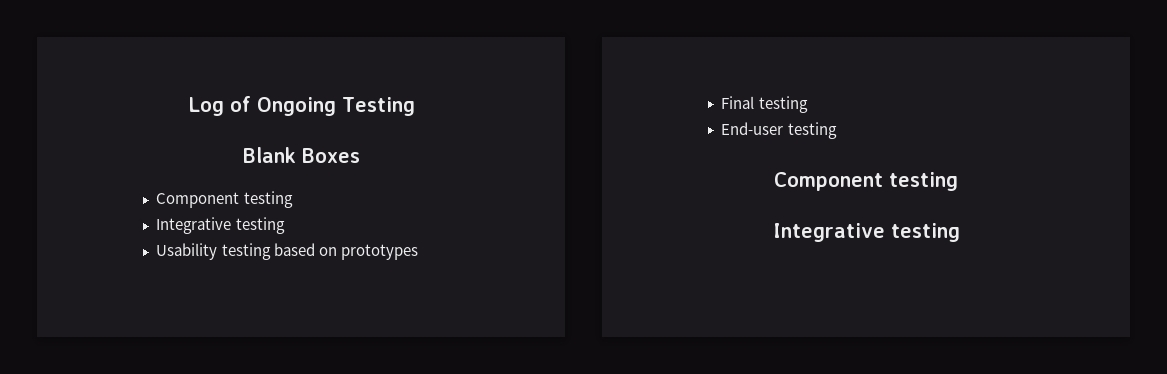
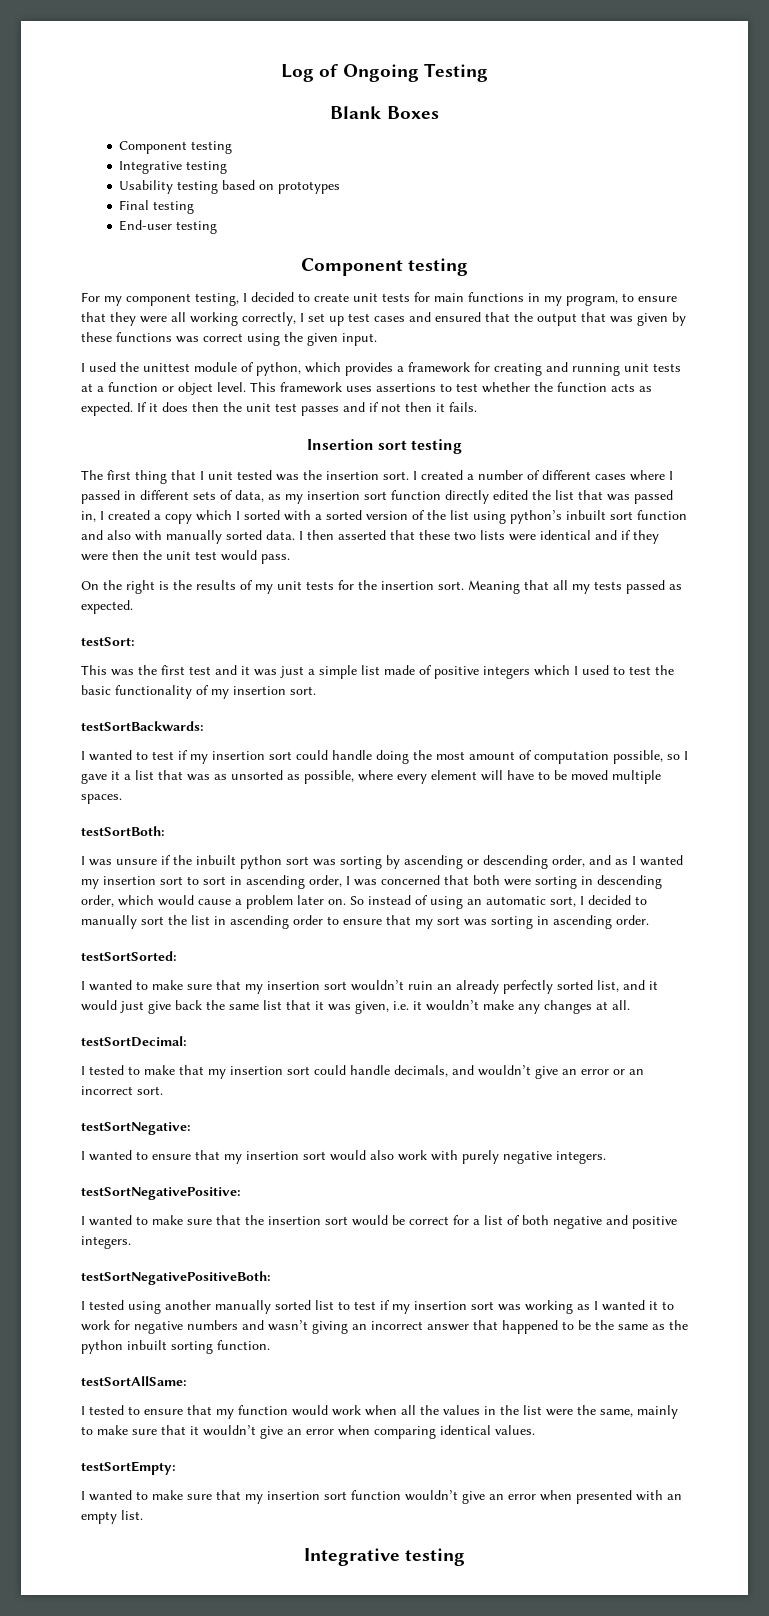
+ For my component testing, I decided to create unit tests for main functions in my program, to ensure that they were all working correctly, I set up test cases and ensured that the output that was given by these functions was correct using the given input.
+ I used the unittest module of python, which provides a framework for creating and running unit tests at a function or object level. This framework uses assertions to test whether the function acts as expected. If it does then the unit test passes and if not then it fails.
+ Insertion sort testing
+ The first thing that I unit tested was the insertion sort. I created a number of different cases where I passed in different sets of data, as my insertion sort function directly edited the list that was passed in, I created a copy which I sorted with a sorted version of the list using python’s inbuilt sort function and also with manually sorted data. I then asserted that these two lists were identical and if they were then the unit test would pass.
+ On the right is the results of my unit tests for the insertion sort. Meaning that all my tests passed as expected.
+ testSort:
+ This was the first test and it was just a simple list made of positive integers which I used to test the basic functionality of my insertion sort.
+ testSortBackwards:
+ I wanted to test if my insertion sort could handle doing the most amount of computation possible, so I gave it a list that was as unsorted as possible, where every element will have to be moved multiple spaces.
+ testSortBoth:
+ I was unsure if the inbuilt python sort was sorting by ascending or descending order, and as I wanted my insertion sort to sort in ascending order, I was concerned that both were sorting in descending order, which would cause a problem later on. So instead of using an automatic sort, I decided to manually sort the list in ascending order to ensure that my sort was sorting in ascending order.
+ testSortSorted:
+ I wanted to make sure that my insertion sort wouldn’t ruin an already perfectly sorted list, and it would just give back the same list that it was given, i.e. it wouldn’t make any changes at all.
+ testSortDecimal:
+ I tested to make that my insertion sort could handle decimals, and wouldn’t give an error or an incorrect sort.
+ testSortNegative:
+ I wanted to ensure that my insertion sort would also work with purely negative integers.
+ testSortNegativePositive:
+ I wanted to make sure that the insertion sort would be correct for a list of both negative and positive integers.
+ testSortNegativePositiveBoth:
+ I tested using another manually sorted list to test if my insertion sort was working as I wanted it to work for negative numbers and wasn’t giving an incorrect answer that happened to be the same as the python inbuilt sorting function.
+ testSortAllSame:
+ I tested to ensure that my function would work when all the values in the list were the same, mainly to make sure that it wouldn’t give an error when comparing identical values.
+ testSortEmpty:
+ I wanted to make sure that my insertion sort function wouldn’t give an error when presented with an empty list.

